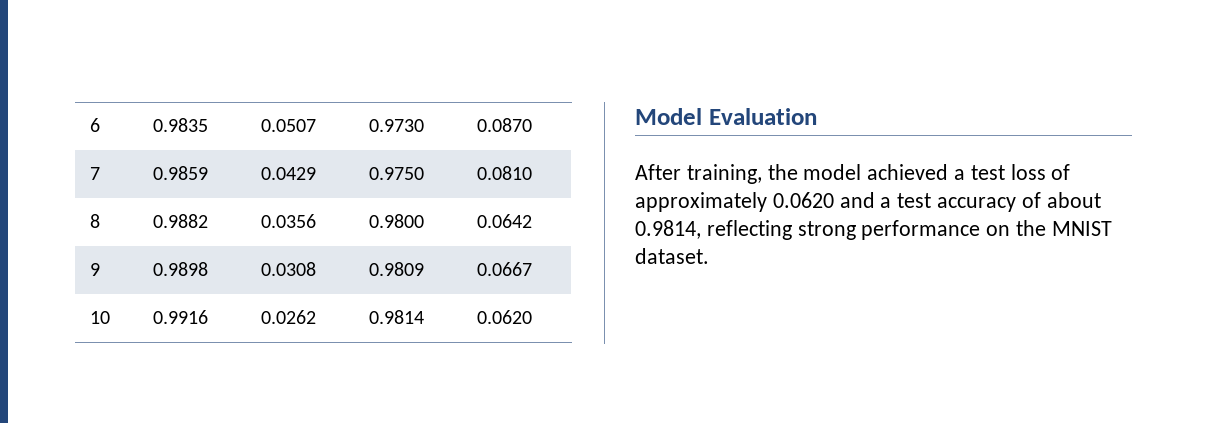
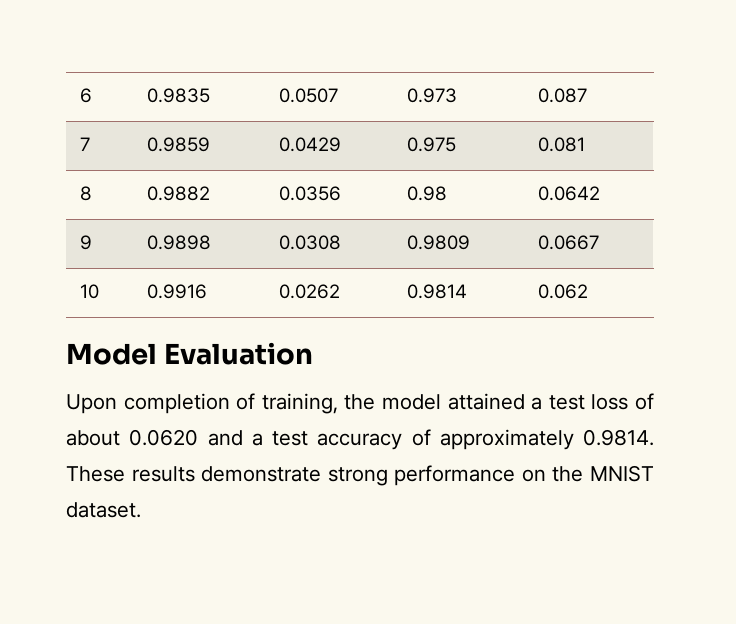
- 6 | 0.9835 | 0.0507 | 0.9730 | 0.0870
+ 6 | 0.9835 | 0.0507 | 0.973 | 0.087
- 7 | 0.9859 | 0.0429 | 0.9750 | 0.0810
+ 7 | 0.9859 | 0.0429 | 0.975 | 0.081
- 8 | 0.9882 | 0.0356 | 0.9800 | 0.0642
+ 8 | 0.9882 | 0.0356 | 0.98 | 0.0642
- 10 | 0.9916 | 0.0262 | 0.9814 | 0.0620
+ 10 | 0.9916 | 0.0262 | 0.9814 | 0.062
- After training, the model achieved a test loss of approximately 0.0620 and a test accuracy of about 0.9814, reflecting strong performance on the MNIST dataset.
+ Upon completion of training, the model attained a test loss of about 0.0620 and a test accuracy of approximately 0.9814. These results demonstrate strong performance on the MNIST dataset.

